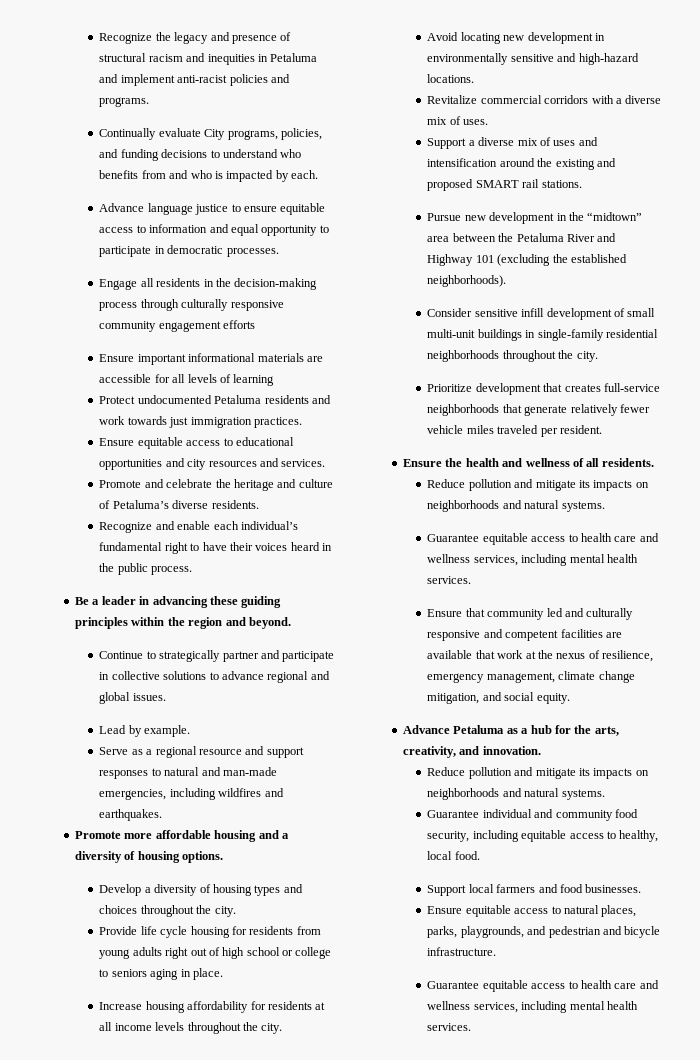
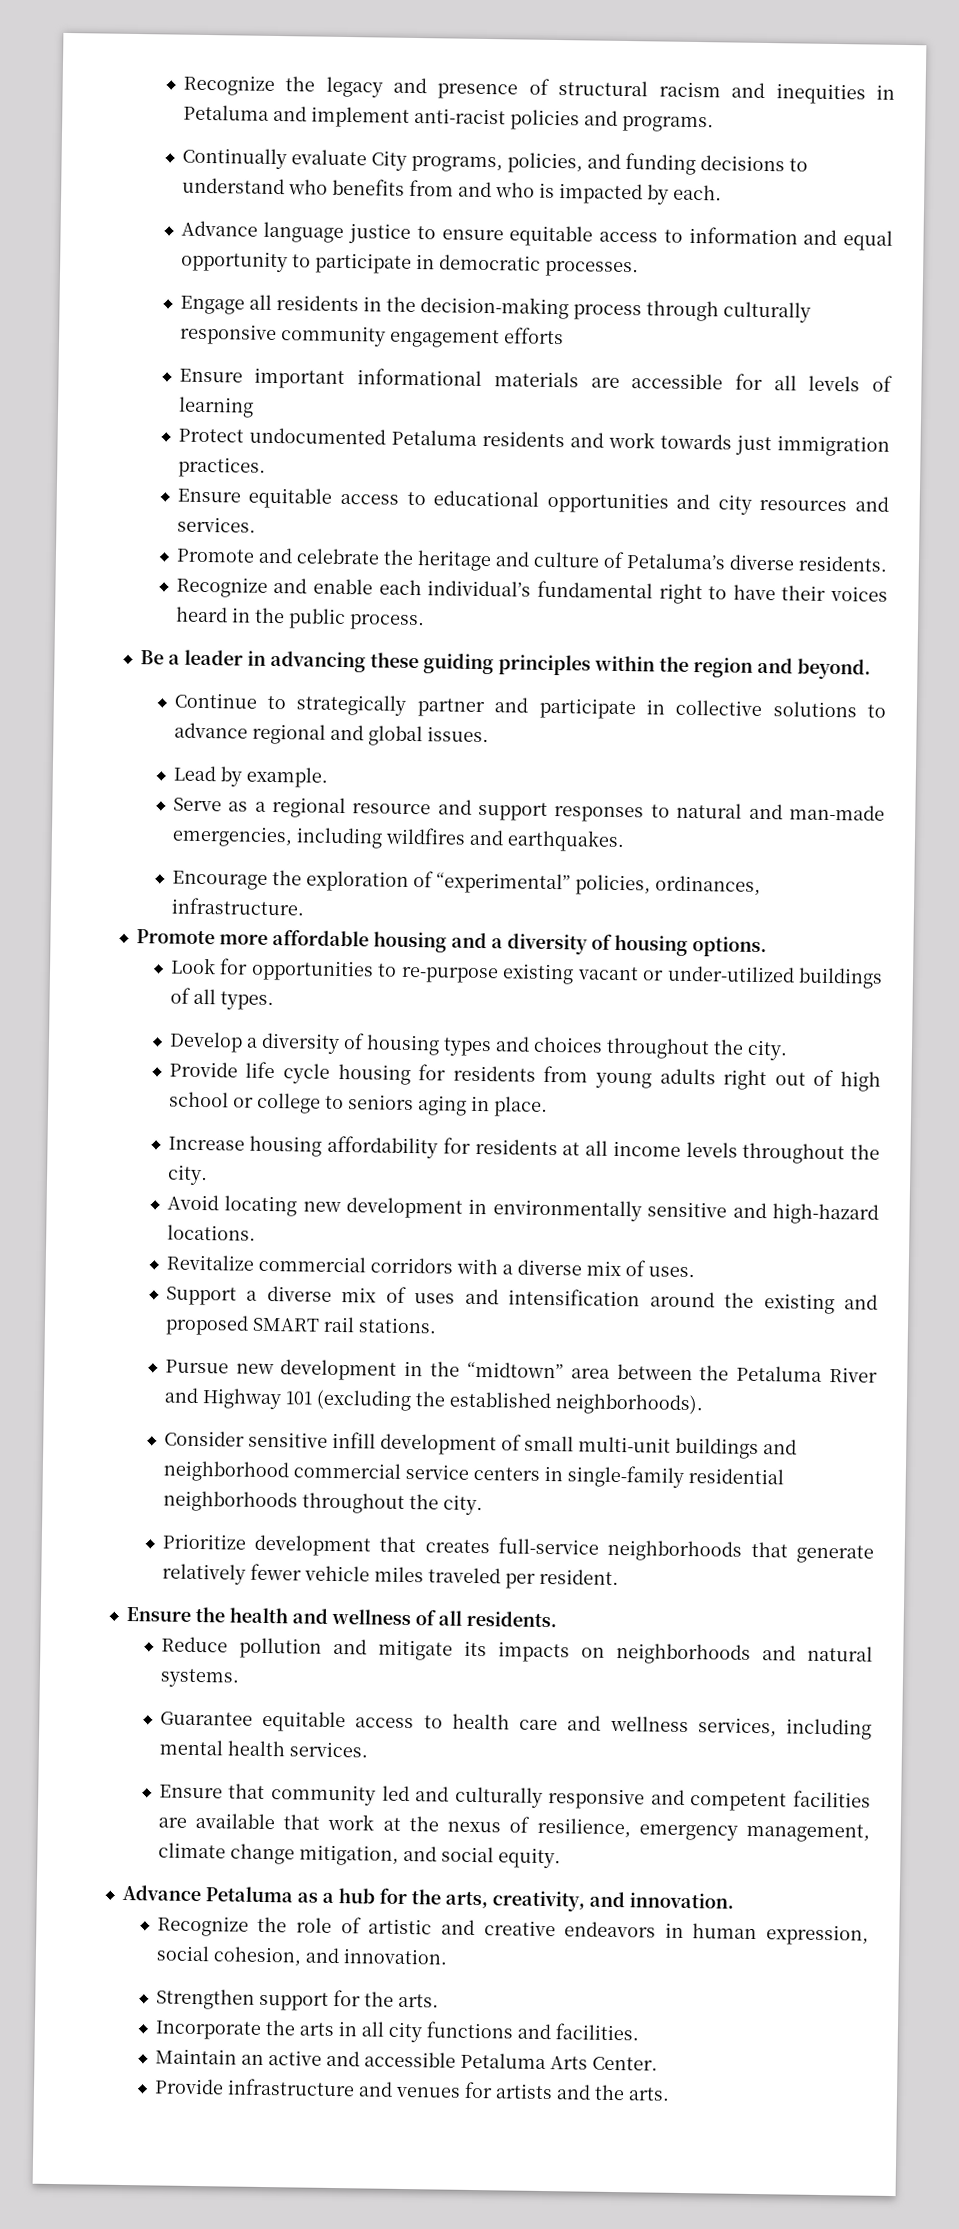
+ Encourage the exploration of “experimental” policies, ordinances, infrastructure.
+ Look for opportunities to re-purpose existing vacant or under-utilized buildings of all types.
- Consider sensitive infill development of small multi-unit buildings in single-family residential neighborhoods throughout the city.
+ Consider sensitive infill development of small multi-unit buildings and neighborhood commercial service centers in single-family residential neighborhoods throughout the city.
  Advance Petaluma as a hub for the arts, creativity, and innovation.
- Reduce pollution and mitigate its impacts on neighborhoods and natural systems.
- Guarantee individual and community food security, including equitable access to healthy, local food.
- Support local farmers and food businesses.
- Ensure equitable access to natural places, parks, playgrounds, and pedestrian and bicycle infrastructure.
- Guarantee equitable access to health care and wellness services, including mental health services.
+ Recognize the role of artistic and creative endeavors in human expression, social cohesion, and innovation.
+ Strengthen support for the arts.
+ Incorporate the arts in all city functions and facilities.
+ Maintain an active and accessible Petaluma Arts Center.
+ Provide infrastructure and venues for artists and the arts.

